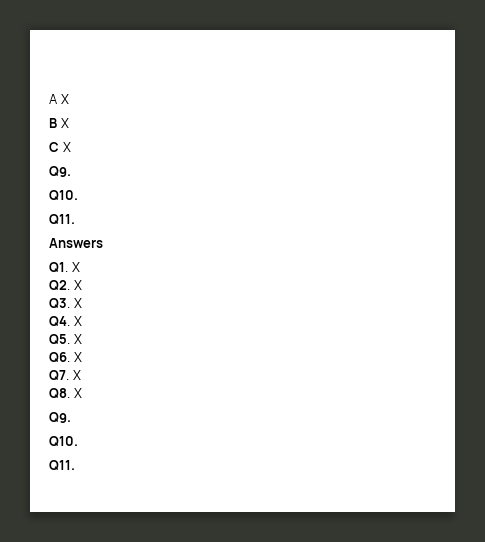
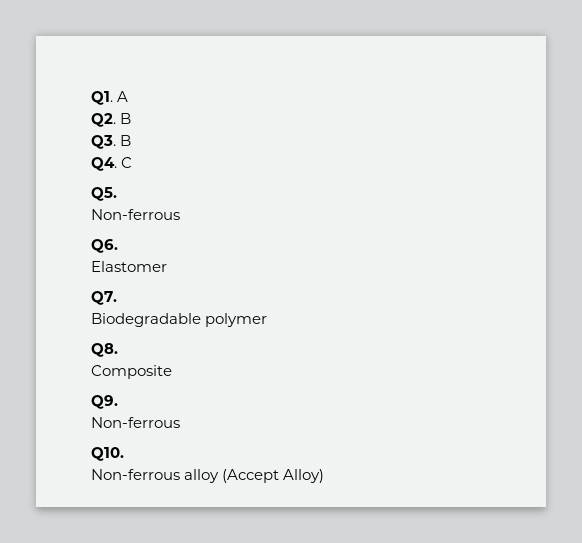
- A X
- B X
- C X
+ Q1. A
+ Q2. B
+ Q3. B
+ Q4. C
+ Q5.
+ Non-ferrous
+ Q6.
+ Elastomer
+ Q7.
+ Biodegradable polymer
+ Q8.
+ Composite
  Q9.
+ Non-ferrous
  Q10.
- Q11.
- Answers
- Q1. X
- Q2. X
- Q3. X
- Q4. X
- Q5. X
- Q6. X
- Q7. X
- Q8. X
- Q9.
- Q10.
- Q11.
+ Non-ferrous alloy (Accept Alloy)

